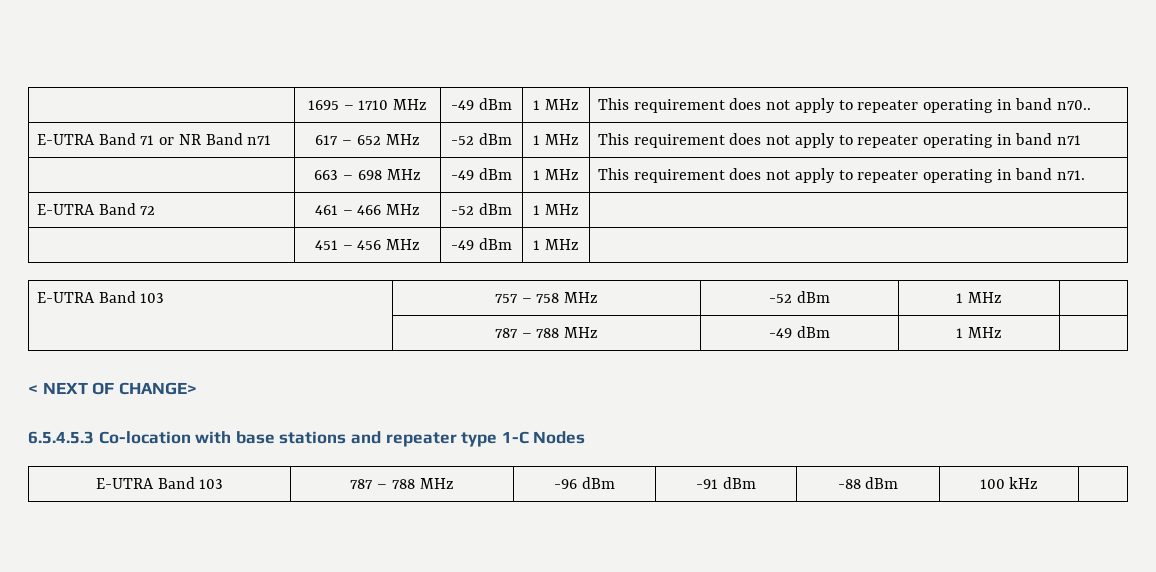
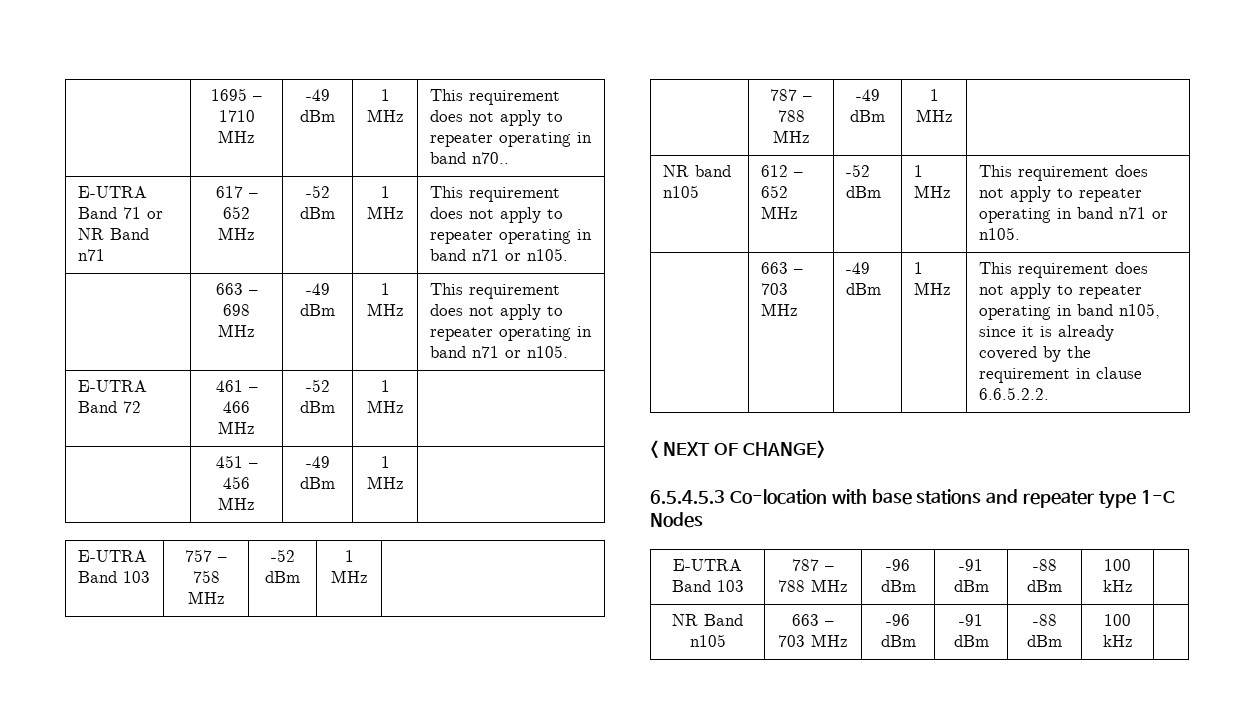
- E-UTRA Band 71 or NR Band n71 | 617 – 652 MHz | -52 dBm | 1 MHz | This requirement does not apply to repeater operating in band n71
+ E-UTRA Band 71 or NR Band n71 | 617 – 652 MHz | -52 dBm | 1 MHz | This requirement does not apply to repeater operating in band n71 or n105.
- | 663 – 698 MHz | -49 dBm | 1 MHz | This requirement does not apply to repeater operating in band n71.
+ | 663 – 698 MHz | -49 dBm | 1 MHz | This requirement does not apply to repeater operating in band n71 or n105.
+ NR band n105 | 612 – 652 MHz | -52 dBm | 1 MHz | This requirement does not apply to repeater operating in band n71 or n105.
+ | 663 – 703 MHz | -49 dBm | 1 MHz | This requirement does not apply to repeater operating in band n105, since it is already covered by the requirement in clause 6.6.5.2.2.
+ NR Band n105 | 663 – 703 MHz | -96 dBm | -91 dBm | -88 dBm | 100 kHz |

